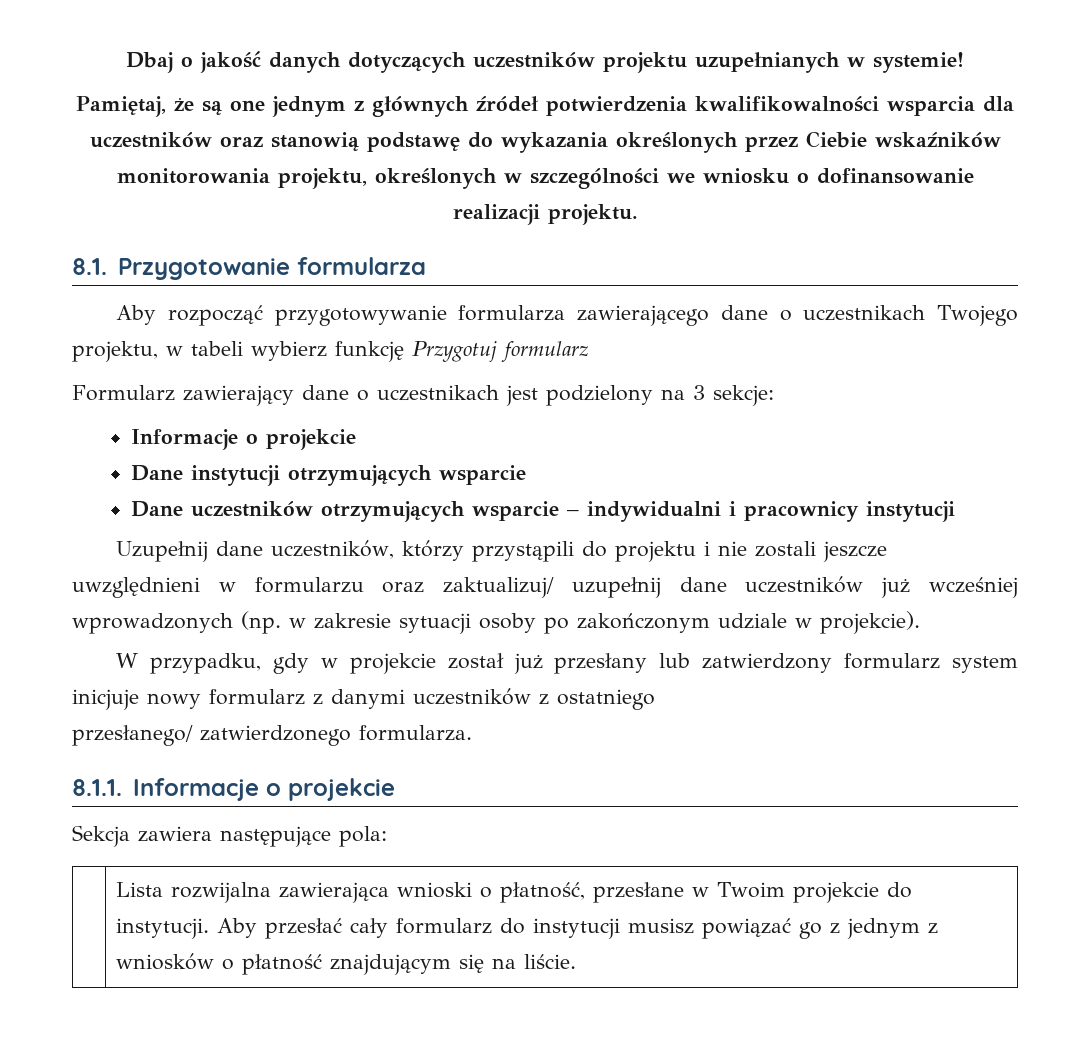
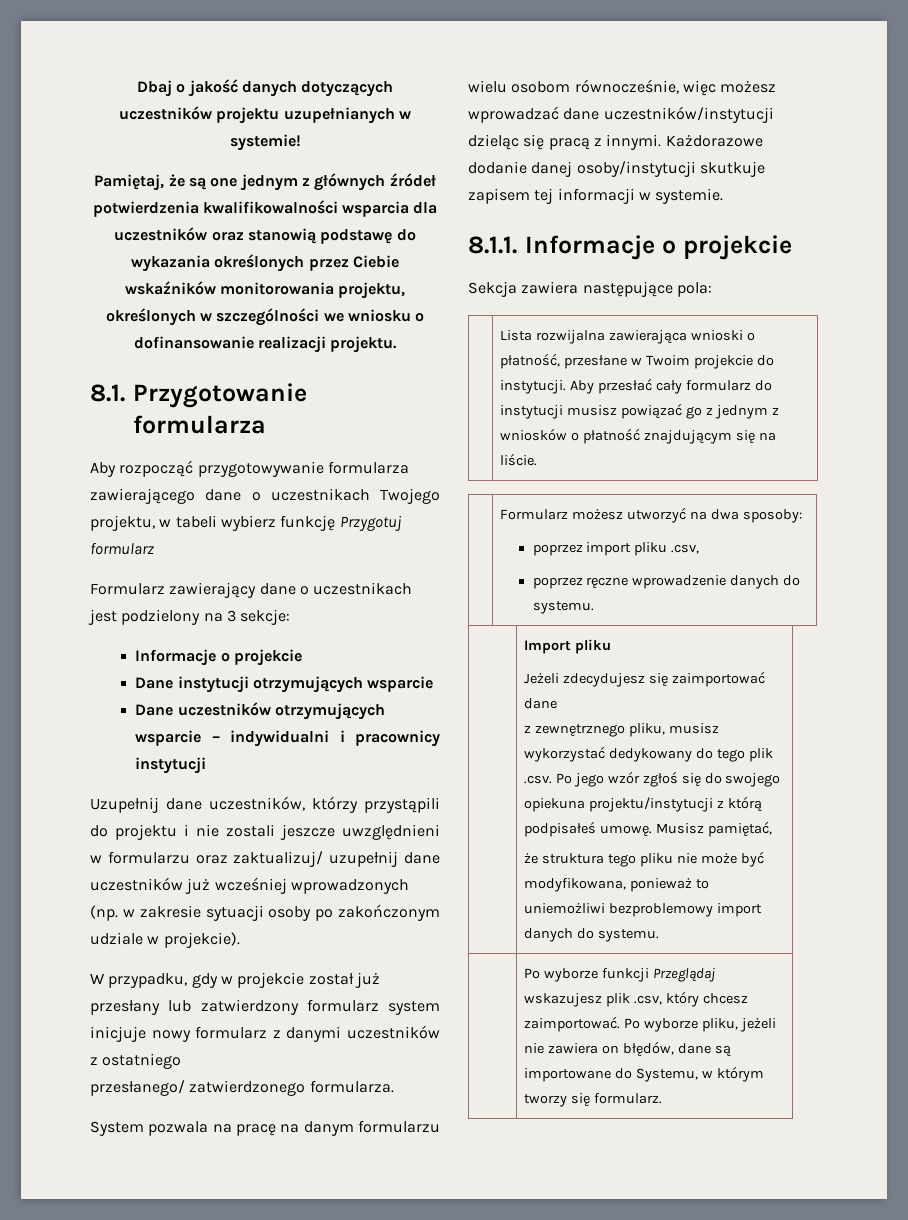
+ System pozwala na pracę na danym formularzu wielu osobom równocześnie, więc możesz wprowadzać dane uczestników/instytucji dzieląc się pracą z innymi. Każdorazowe dodanie danej osoby/instytucji skutkuje zapisem tej informacji w systemie.
+ | Formularz możesz utworzyć na dwa sposoby:
+ poprzez import pliku .csv,
+ poprzez ręczne wprowadzenie danych do systemu.
+ | Import pliku
+ Jeżeli zdecydujesz się zaimportować dane
+ z zewnętrznego pliku, musisz wykorzystać dedykowany do tego plik .csv. Po jego wzór zgłoś się do swojego opiekuna projektu/instytucji z którą podpisałeś umowę. Musisz pamiętać,
+ że struktura tego pliku nie może być modyfikowana, ponieważ to uniemożliwi bezproblemowy import danych do systemu.
+ | Po wyborze funkcji Przeglądaj wskazujesz plik .csv, który chcesz zaimportować. Po wyborze pliku, jeżeli nie zawiera on błędów, dane są importowane do Systemu, w którym tworzy się formularz.

